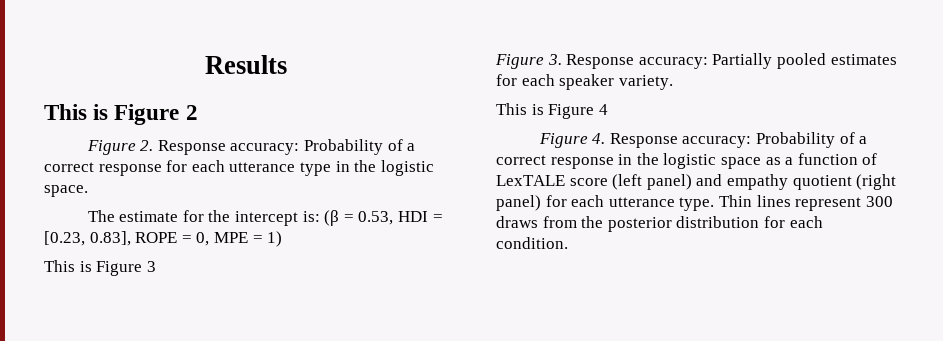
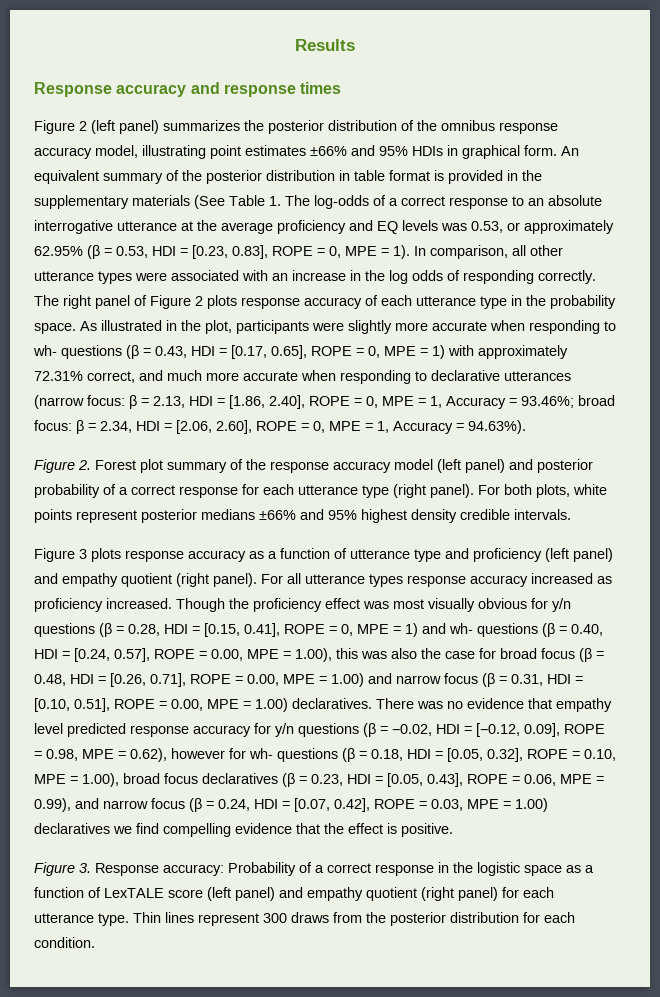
- This is Figure 2
- Figure 2. Response accuracy: Probability of a correct response for each utterance type in the logistic space.
- The estimate for the intercept is: (β = 0.53, HDI = [0.23, 0.83], ROPE = 0, MPE = 1)
- This is Figure 3
- Figure 3. Response accuracy: Partially pooled estimates for each speaker variety.
- This is Figure 4
- Figure 4. Response accuracy: Probability of a correct response in the logistic space as a function of LexTALE score (left panel) and empathy quotient (right panel) for each utterance type.
+ Response accuracy and response times
+ Figure 2 (left panel) summarizes the posterior distribution of the omnibus response accuracy model, illustrating point estimates ±66% and 95% HDIs in graphical form. An equivalent summary of the posterior distribution in table format is provided in the supplementary materials (See Table 1. The log-odds of a correct response to an absolute interrogative utterance at the average proficiency and EQ levels was 0.53, or approximately 62.95% (β = 0.53, HDI = [0.23, 0.83], ROPE = 0, MPE = 1). In comparison, all other utterance types were associated with an increase in the log odds of responding correctly. The right panel of Figure 2 plots response accuracy of each utterance type in the probability space. As illustrated in the plot, participants were slightly more accurate when responding to wh- questions (β = 0.43, HDI = [0.17, 0.65], ROPE = 0, MPE = 1) with approximately 72.31% correct, and much more accurate when responding to declarative utterances (narrow focus: β = 2.13, HDI = [1.86, 2.40], ROPE = 0, MPE = 1, Accuracy = 93.46%; broad focus: β = 2.34, HDI = [2.06, 2.60], ROPE = 0, MPE = 1, Accuracy = 94.63%).
+ Figure 2. Forest plot summary of the response accuracy model (left panel) and posterior probability of a correct response for each utterance type (right panel). For both plots, white points represent posterior medians ±66% and 95% highest density credible intervals.
+ Figure 3 plots response accuracy as a function of utterance type and proficiency (left panel) and empathy quotient (right panel). For all utterance types response accuracy increased as proficiency increased. Though the proficiency effect was most visually obvious for y/n questions (β = 0.28, HDI = [0.15, 0.41], ROPE = 0, MPE = 1) and wh- questions (β = 0.40, HDI = [0.24, 0.57], ROPE = 0.00, MPE = 1.00), this was also the case for broad focus (β = 0.48, HDI = [0.26, 0.71], ROPE = 0.00, MPE = 1.00) and narrow focus (β = 0.31, HDI = [0.10, 0.51], ROPE = 0.00, MPE = 1.00) declaratives. There was no evidence that empathy level predicted response accuracy for y/n questions (β = −0.02, HDI = [−0.12, 0.09], ROPE = 0.98, MPE = 0.62), however for wh- questions (β = 0.18, HDI = [0.05, 0.32], ROPE = 0.10, MPE = 1.00), broad focus declaratives (β = 0.23, HDI = [0.05, 0.43], ROPE = 0.06, MPE = 0.99), and narrow focus (β = 0.24, HDI = [0.07, 0.42], ROPE = 0.03, MPE = 1.00) declaratives we find compelling evidence that the effect is positive.
+ Figure 3. Response accuracy: Probability of a correct response in the logistic space as a function of LexTALE score (left panel) and empathy quotient (right panel) for each utterance type.

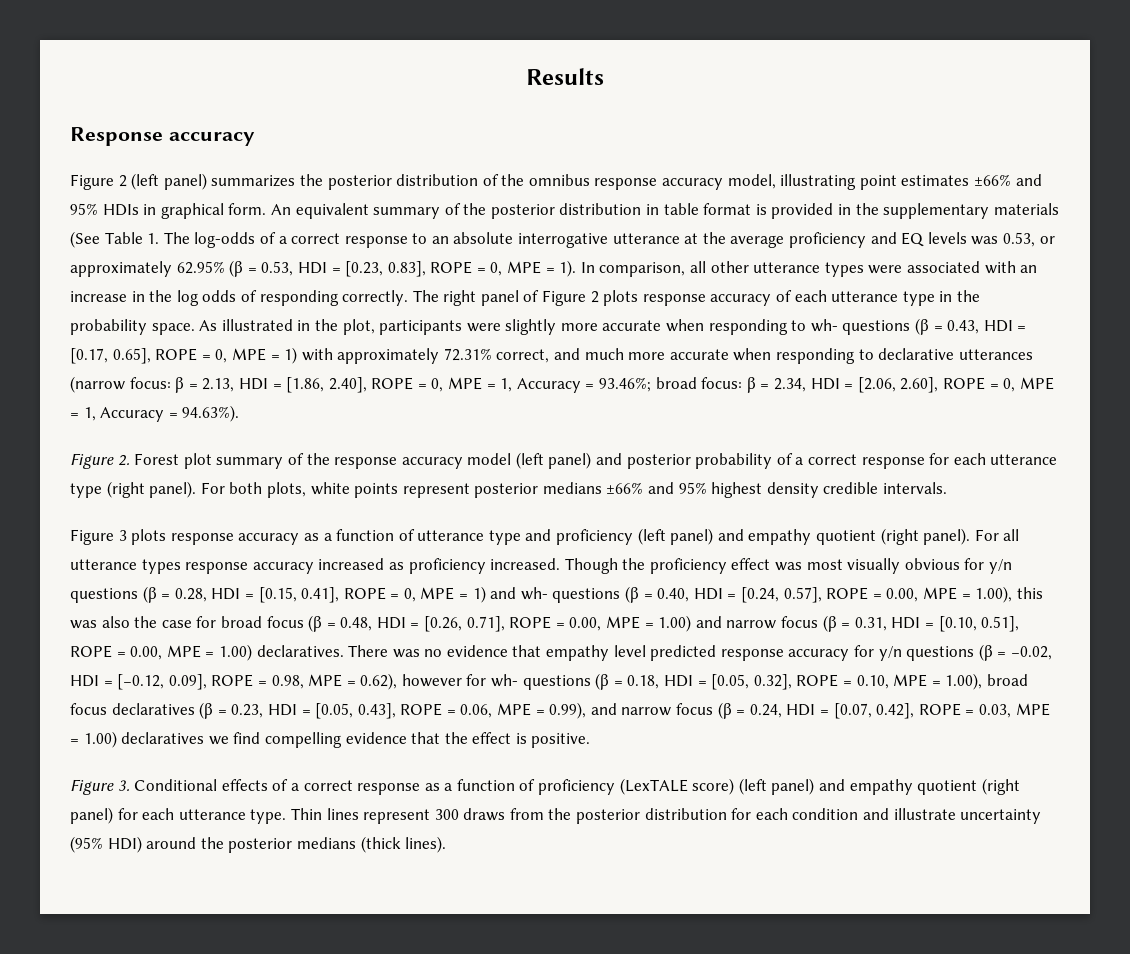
- Response accuracy and response times
+ Response accuracy
- Figure 3. Response accuracy: Probability of a correct response in the logistic space as a function of LexTALE score (left panel) and empathy quotient (right panel) for each utterance type.
+ Figure 3. Conditional effects of a correct response as a function of proficiency (LexTALE score) (left panel) and empathy quotient (right panel) for each utterance type.
- Thin lines represent 300 draws from the posterior distribution for each condition.
+ Thin lines represent 300 draws from the posterior distribution for each condition and illustrate uncertainty (95% HDI) around the posterior medians (thick lines).

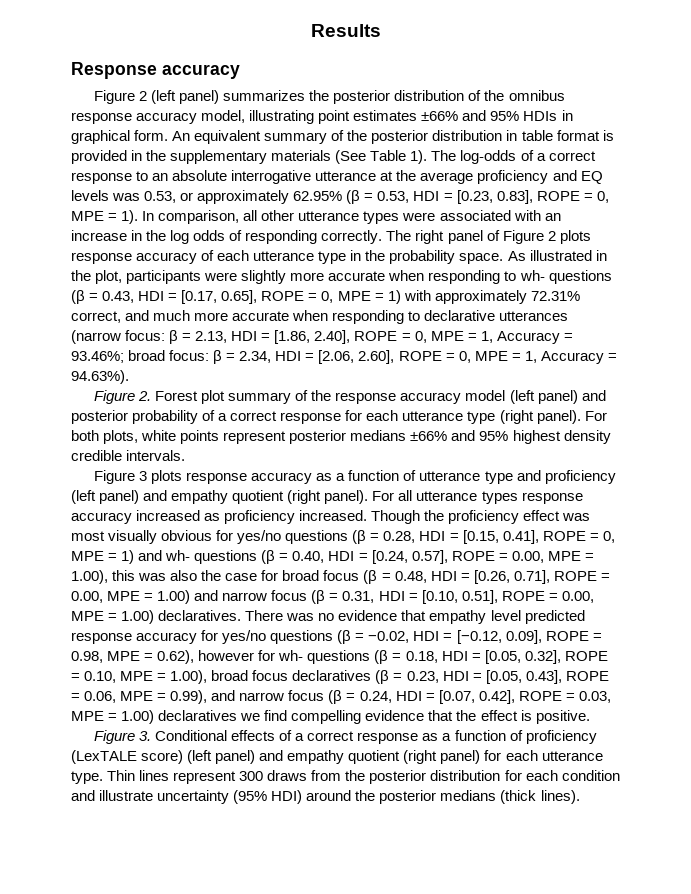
- An equivalent summary of the posterior distribution in table format is provided in the supplementary materials (See Table 1. The log-odds of a correct response to an absolute interrogative utterance at the average proficiency and EQ levels was 0.53, or approximately 62.95% (β = 0.53, HDI = [0.23, 0.83], ROPE = 0, MPE = 1).
+ An equivalent summary of the posterior distribution in table format is provided in the supplementary materials (See Table 1). The log-odds of a correct response to an absolute interrogative utterance at the average proficiency and EQ levels was 0.53, or approximately 62.95% (β = 0.53, HDI = [0.23, 0.83], ROPE = 0, MPE = 1).
- Though the proficiency effect was most visually obvious for y/n questions (β = 0.28, HDI = [0.15, 0.41], ROPE = 0, MPE = 1) and wh- questions (β = 0.40, HDI = [0.24, 0.57], ROPE = 0.00, MPE = 1.00), this was also the case for broad focus (β = 0.48, HDI = [0.26, 0.71], ROPE = 0.00, MPE = 1.00) and narrow focus (β = 0.31, HDI = [0.10, 0.51], ROPE = 0.00, MPE = 1.00) declaratives.
+ Though the proficiency effect was most visually obvious for yes/no questions (β = 0.28, HDI = [0.15, 0.41], ROPE = 0, MPE = 1) and wh- questions (β = 0.40, HDI = [0.24, 0.57], ROPE = 0.00, MPE = 1.00), this was also the case for broad focus (β = 0.48, HDI = [0.26, 0.71], ROPE = 0.00, MPE = 1.00) and narrow focus (β = 0.31, HDI = [0.10, 0.51], ROPE = 0.00, MPE = 1.00) declaratives.
- There was no evidence that empathy level predicted response accuracy for y/n questions (β = −0.02, HDI = [−0.12, 0.09], ROPE = 0.98, MPE = 0.62), however for wh- questions (β = 0.18, HDI = [0.05, 0.32], ROPE = 0.10, MPE = 1.00), broad focus declaratives (β = 0.23, HDI = [0.05, 0.43], ROPE = 0.06, MPE = 0.99), and narrow focus (β = 0.24, HDI = [0.07, 0.42], ROPE = 0.03, MPE = 1.00) declaratives we find compelling evidence that the effect is positive.
+ There was no evidence that empathy level predicted response accuracy for yes/no questions (β = −0.02, HDI = [−0.12, 0.09], ROPE = 0.98, MPE = 0.62), however for wh- questions (β = 0.18, HDI = [0.05, 0.32], ROPE = 0.10, MPE = 1.00), broad focus declaratives (β = 0.23, HDI = [0.05, 0.43], ROPE = 0.06, MPE = 0.99), and narrow focus (β = 0.24, HDI = [0.07, 0.42], ROPE = 0.03, MPE = 1.00) declaratives we find compelling evidence that the effect is positive.

